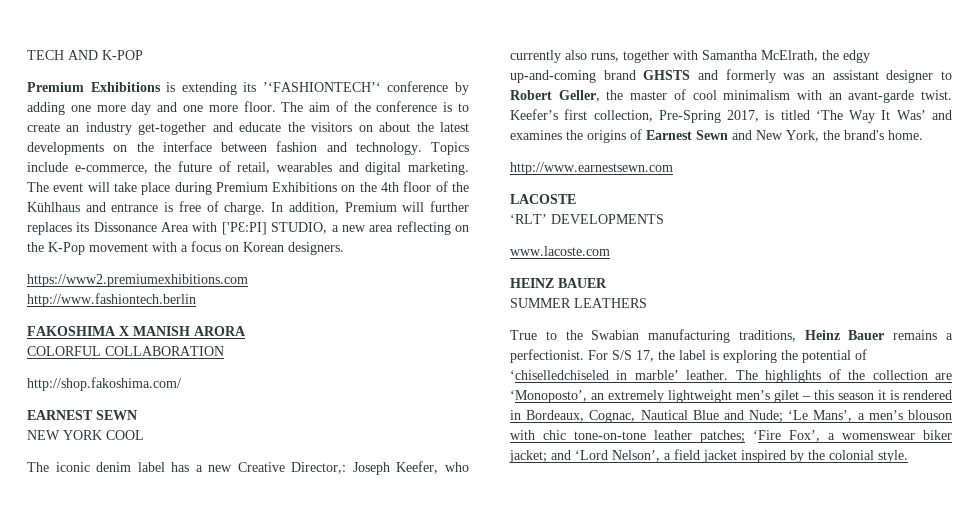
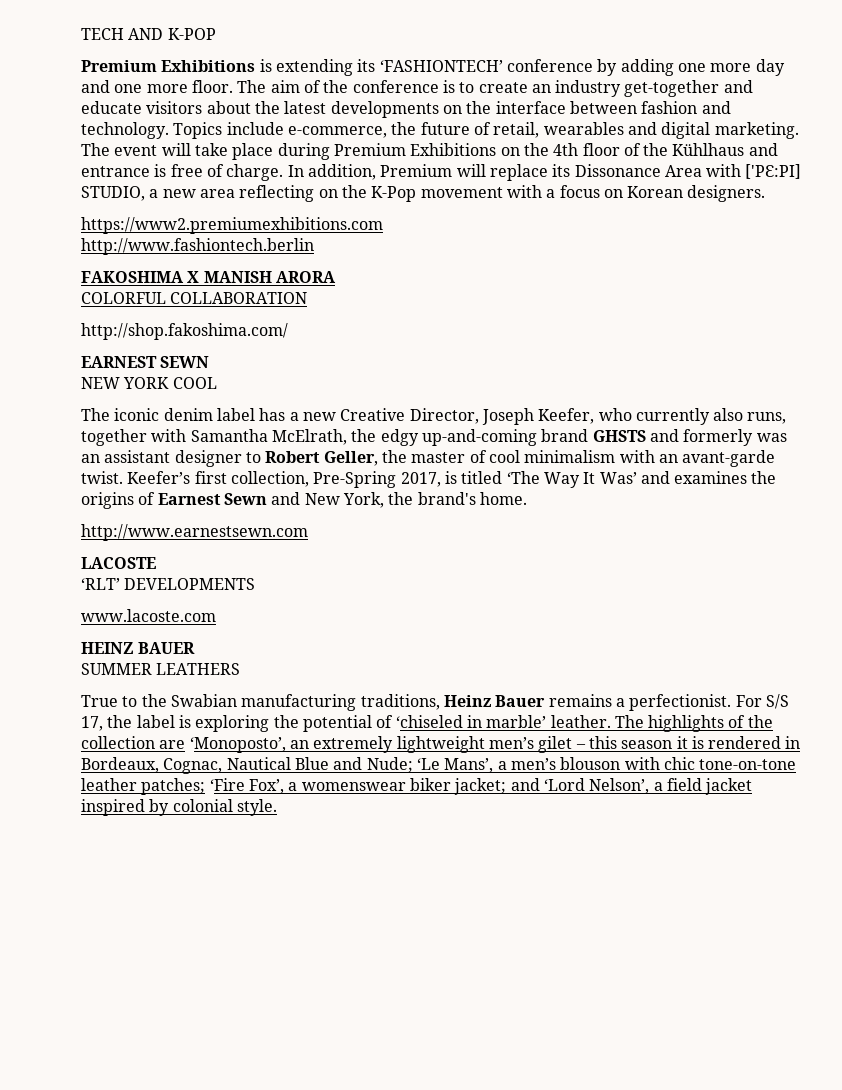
- Premium Exhibitions is extending its ’‘FASHIONTECH’‘ conference by adding one more day and one more floor.
+ Premium Exhibitions is extending its ‘FASHIONTECH’ conference by adding one more day and one more floor.
- The aim of the conference is to create an industry get-together and educate the visitors on about the latest developments on the interface between fashion and technology.
+ The aim of the conference is to create an industry get-together and educate visitors about the latest developments on the interface between fashion and technology.
- In addition, Premium will further replaces its Dissonance Area with ['PԐ:PI] STUDIO, a new area reflecting on the K-Pop movement with a focus on Korean designers.
+ In addition, Premium will replace its Dissonance Area with ['PԐ:PI] STUDIO, a new area reflecting on the K-Pop movement with a focus on Korean designers.
- The iconic denim label has a new Creative Director,: Joseph Keefer, who currently also runs, together with Samantha McElrath, the edgy up-and-coming brand GHSTS and formerly was an assistant designer to Robert Geller, the master of cool minimalism with an avant-garde twist.
+ The iconic denim label has a new Creative Director, Joseph Keefer, who currently also runs, together with Samantha McElrath, the edgy up-and-coming brand GHSTS and formerly was an assistant designer to Robert Geller, the master of cool minimalism with an avant-garde twist.
- For S/S 17, the label is exploring the potential of ‘chiselledchiseled in marble’ leather.
+ For S/S 17, the label is exploring the potential of ‘chiseled in marble’ leather.
- The highlights of the collection are ‘Monoposto’, an extremely lightweight men’s gilet – this season it is rendered in Bordeaux, Cognac, Nautical Blue and Nude; ‘Le Mans’, a men’s blouson with chic tone-on-tone leather patches; ‘Fire Fox’, a womenswear biker jacket; and ‘Lord Nelson’, a field jacket inspired by the colonial style.
+ The highlights of the collection are ‘Monoposto’, an extremely lightweight men’s gilet – this season it is rendered in Bordeaux, Cognac, Nautical Blue and Nude; ‘Le Mans’, a men’s blouson with chic tone-on-tone leather patches; ‘Fire Fox’, a womenswear biker jacket; and ‘Lord Nelson’, a field jacket inspired by colonial style.

